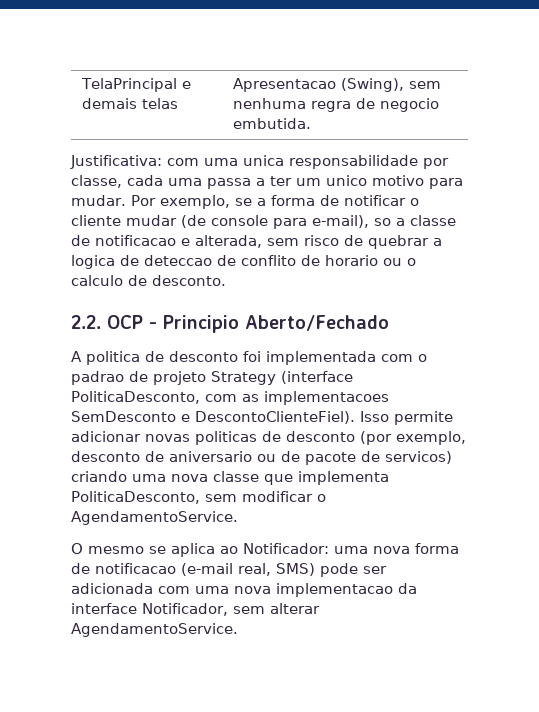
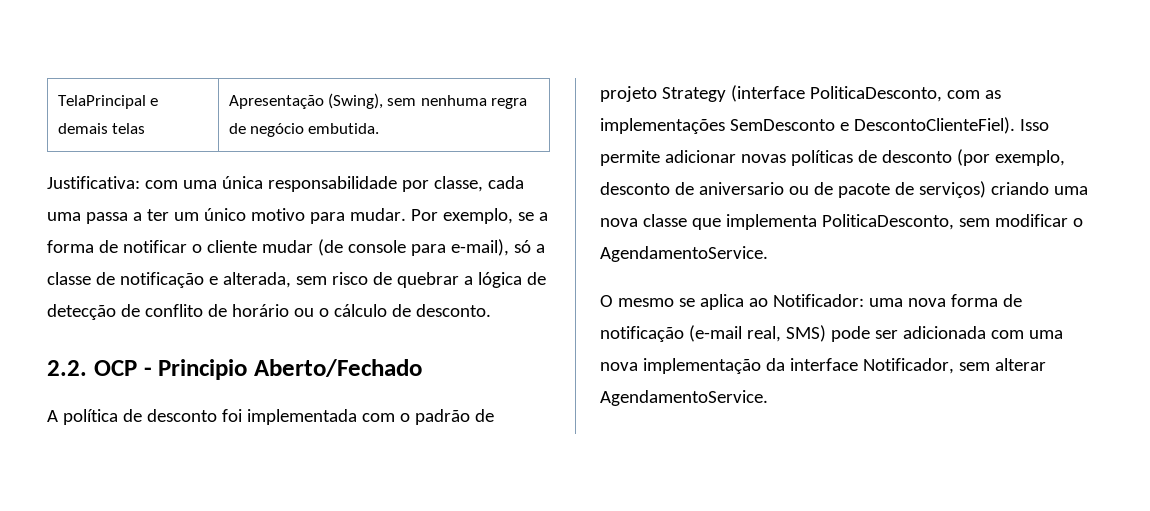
- TelaPrincipal e demais telas | Apresentacao (Swing), sem nenhuma regra de negocio embutida.
+ TelaPrincipal e demais telas | Apresentação (Swing), sem nenhuma regra de negócio embutida.
- Justificativa: com uma unica responsabilidade por classe, cada uma passa a ter um unico motivo para mudar.
+ Justificativa: com uma única responsabilidade por classe, cada uma passa a ter um único motivo para mudar.
- Por exemplo, se a forma de notificar o cliente mudar (de console para e-mail), so a classe de notificacao e alterada, sem risco de quebrar a logica de deteccao de conflito de horario ou o calculo de desconto.
+ Por exemplo, se a forma de notificar o cliente mudar (de console para e-mail), só a classe de notificação e alterada, sem risco de quebrar a lógica de detecção de conflito de horário ou o cálculo de desconto.
- A politica de desconto foi implementada com o padrao de projeto Strategy (interface PoliticaDesconto, com as implementacoes SemDesconto e DescontoClienteFiel).
+ A política de desconto foi implementada com o padrão de projeto Strategy (interface PoliticaDesconto, com as implementações SemDesconto e DescontoClienteFiel).
- Isso permite adicionar novas politicas de desconto (por exemplo, desconto de aniversario ou de pacote de servicos) criando uma nova classe que implementa PoliticaDesconto, sem modificar o AgendamentoService.
+ Isso permite adicionar novas políticas de desconto (por exemplo, desconto de aniversario ou de pacote de serviços) criando uma nova classe que implementa PoliticaDesconto, sem modificar o AgendamentoService.
- O mesmo se aplica ao Notificador: uma nova forma de notificacao (e-mail real, SMS) pode ser adicionada com uma nova implementacao da interface Notificador, sem alterar AgendamentoService.
+ O mesmo se aplica ao Notificador: uma nova forma de notificação (e-mail real, SMS) pode ser adicionada com uma nova implementação da interface Notificador, sem alterar AgendamentoService.

